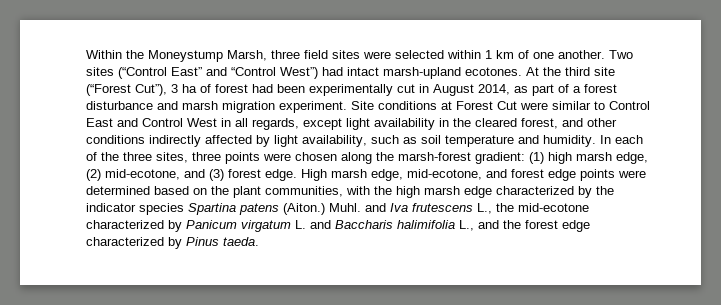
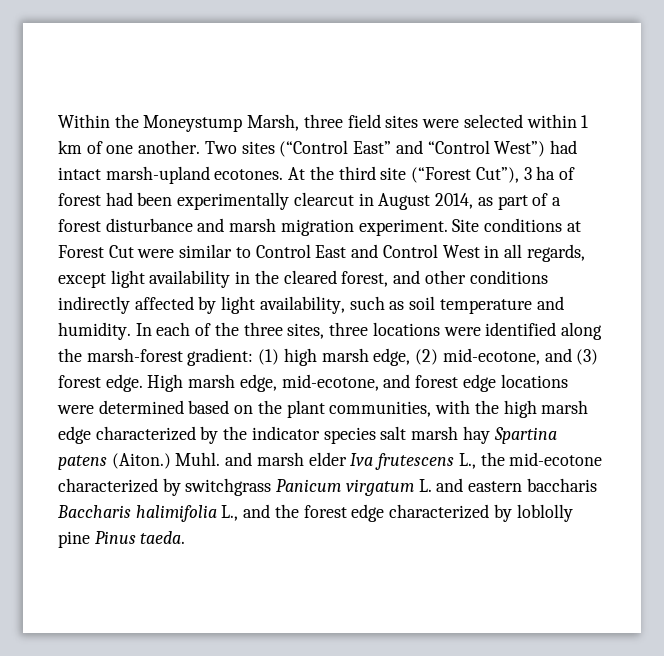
- At the third site (“Forest Cut”), 3 ha of forest had been experimentally cut in August 2014, as part of a forest disturbance and marsh migration experiment.
+ At the third site (“Forest Cut”), 3 ha of forest had been experimentally clearcut in August 2014, as part of a forest disturbance and marsh migration experiment.
- In each of the three sites, three points were chosen along the marsh-forest gradient: (1) high marsh edge, (2) mid-ecotone, and (3) forest edge.
+ In each of the three sites, three locations were identified along the marsh-forest gradient: (1) high marsh edge, (2) mid-ecotone, and (3) forest edge.
- High marsh edge, mid-ecotone, and forest edge points were determined based on the plant communities, with the high marsh edge characterized by the indicator species Spartina patens (Aiton.)
+ High marsh edge, mid-ecotone, and forest edge locations were determined based on the plant communities, with the high marsh edge characterized by the indicator species salt marsh hay Spartina patens (Aiton.)
- Muhl. and Iva frutescens L., the mid-ecotone characterized by Panicum virgatum L. and Baccharis halimifolia L., and the forest edge characterized by Pinus taeda.
+ Muhl. and marsh elder Iva frutescens L., the mid-ecotone characterized by switchgrass Panicum virgatum L. and eastern baccharis Baccharis halimifolia L., and the forest edge characterized by loblolly pine Pinus taeda.

